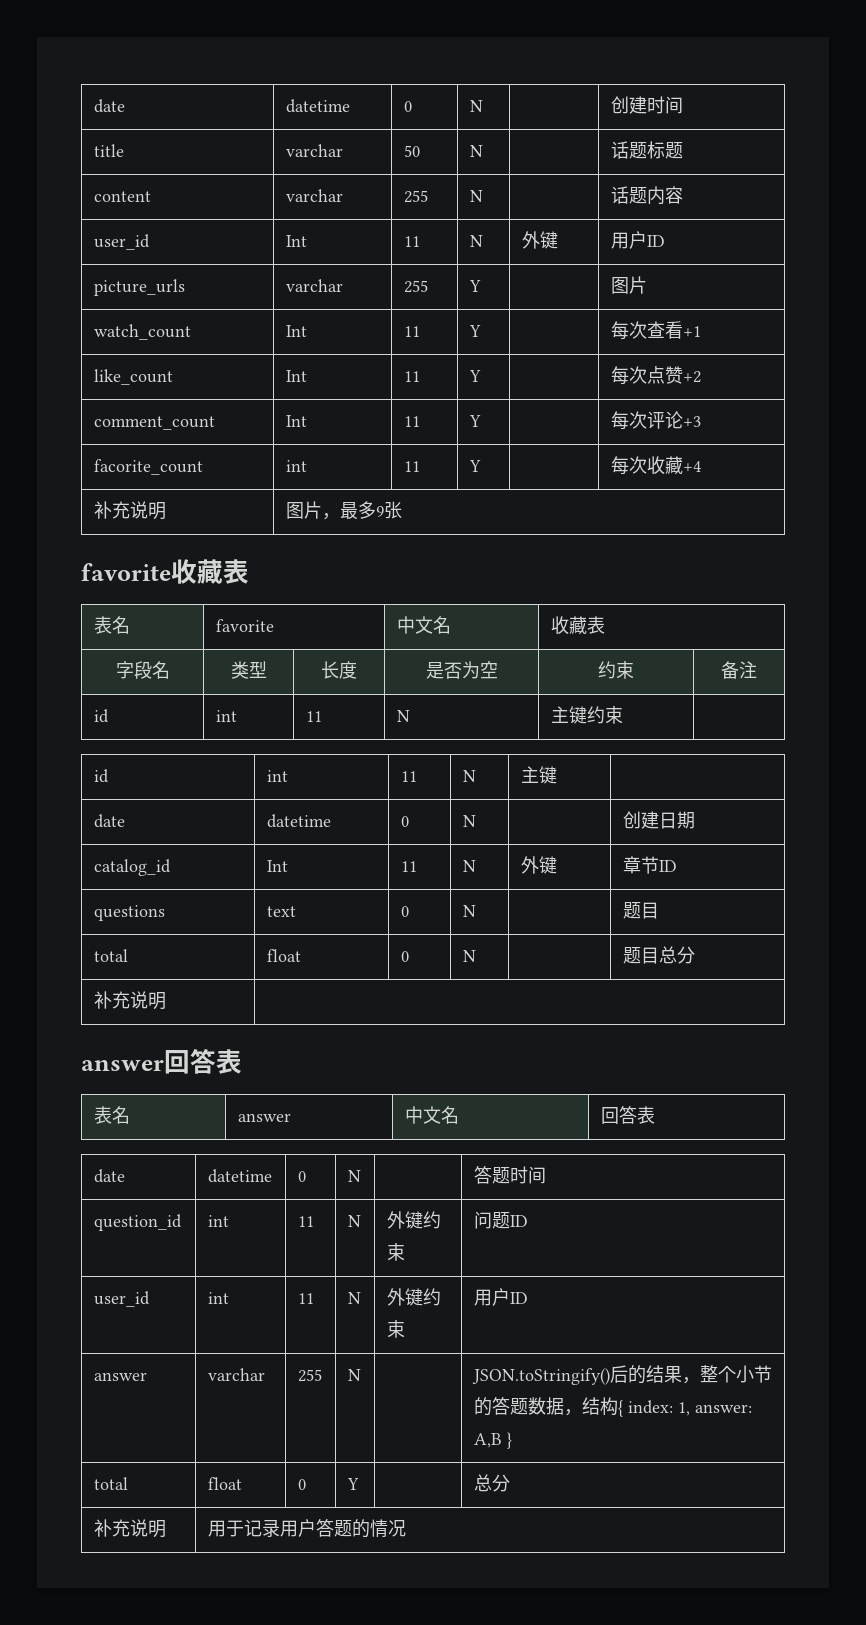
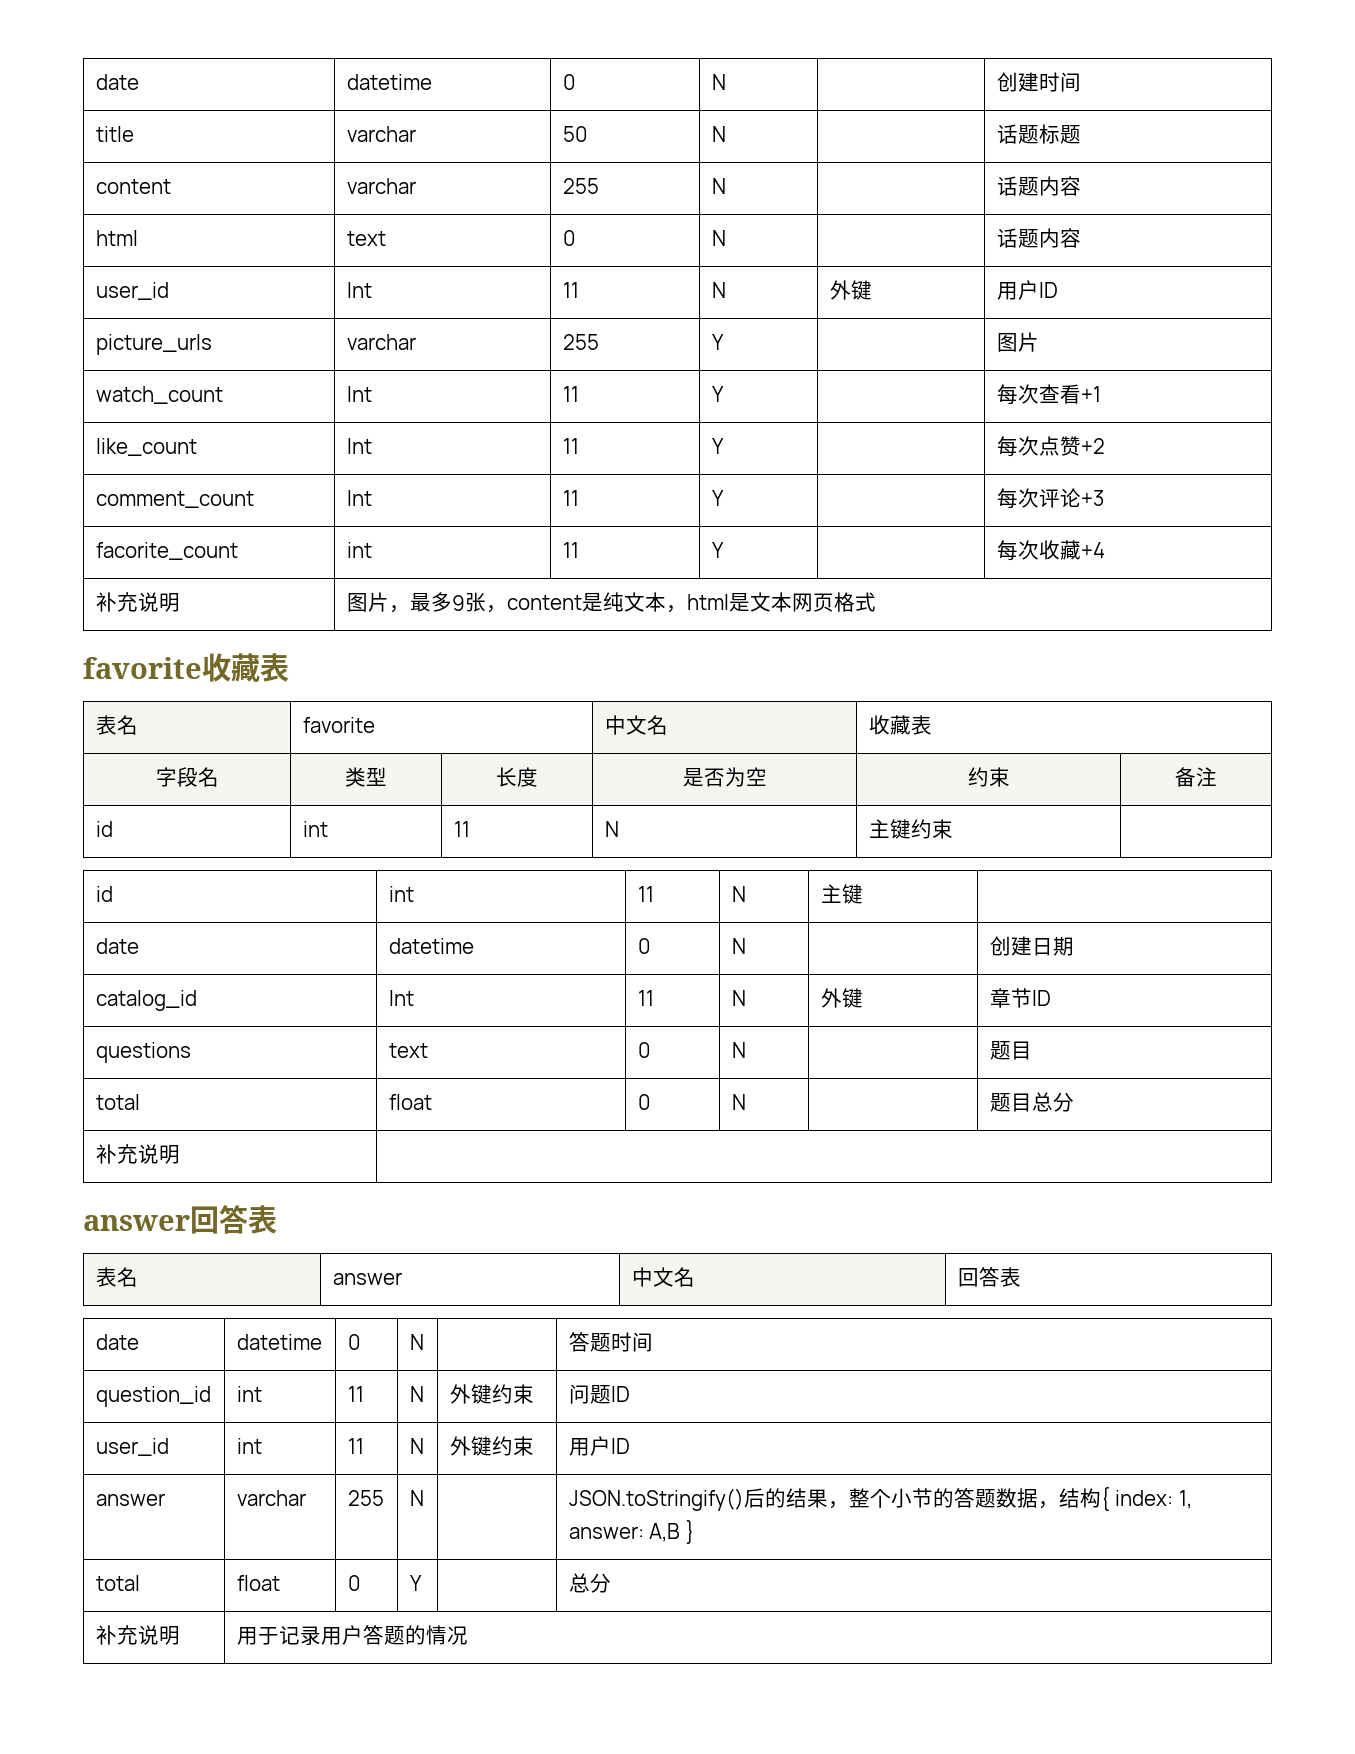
+ html | text | 0 | N | | 话题内容
- 补充说明 | 图片，最多9张
+ 补充说明 | 图片，最多9张，content是纯文本，html是文本网页格式

